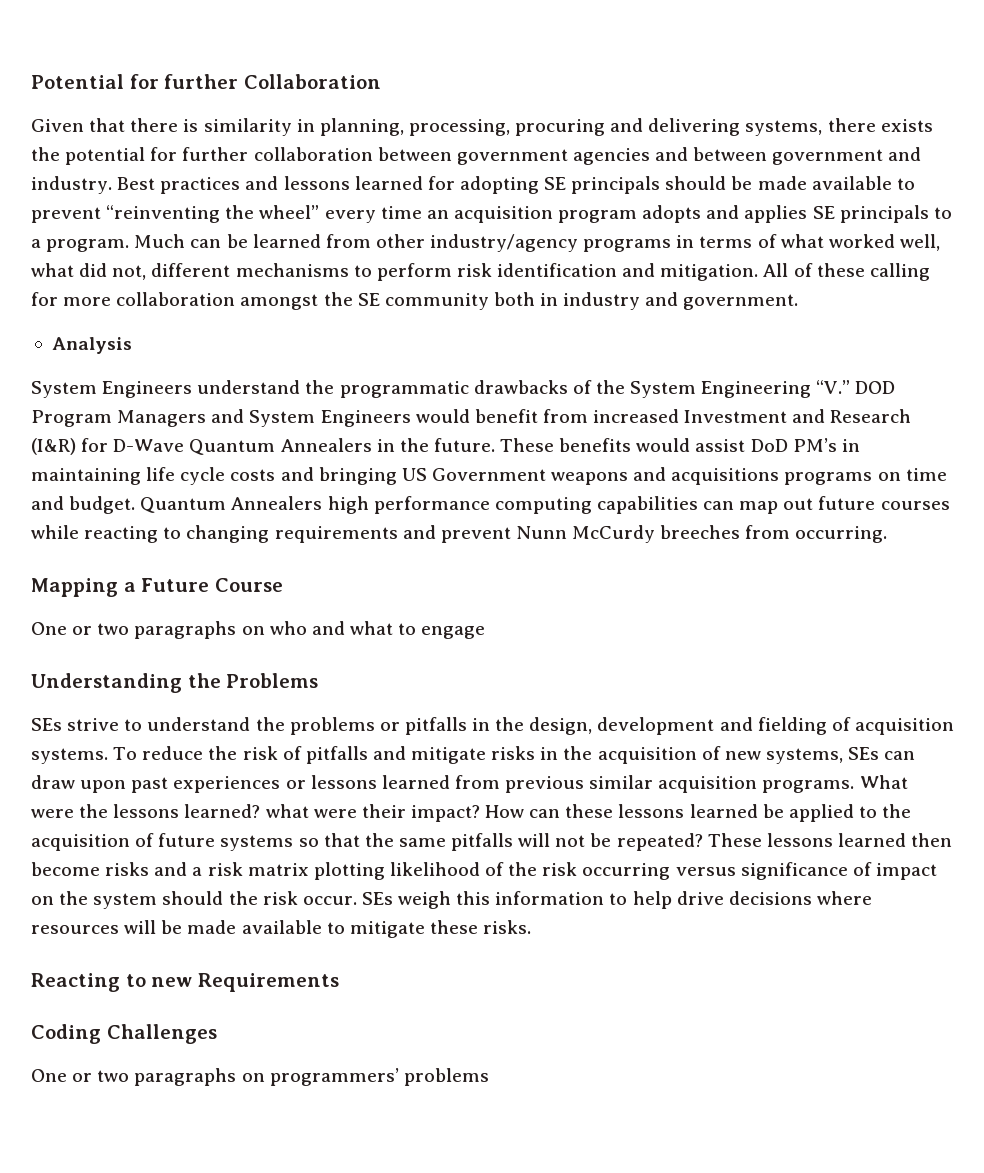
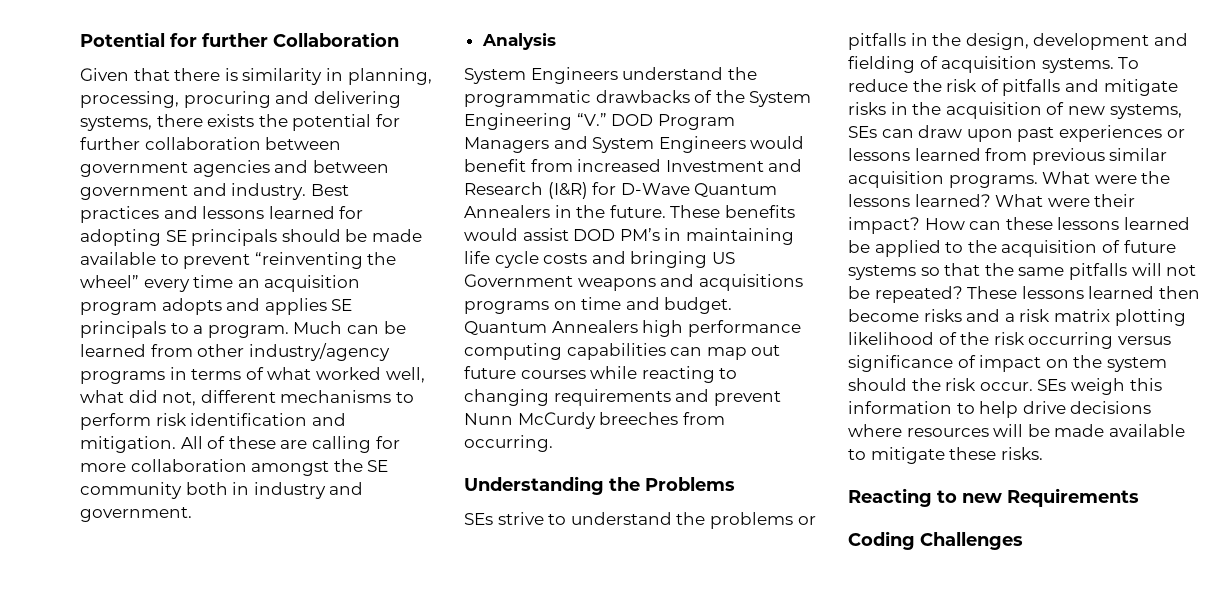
- All of these calling for more collaboration amongst the SE community both in industry and government.
+ All of these are calling for more collaboration amongst the SE community both in industry and government.
- These benefits would assist DoD PM’s in maintaining life cycle costs and bringing US Government weapons and acquisitions programs on time and budget.
+ These benefits would assist DOD PM’s in maintaining life cycle costs and bringing US Government weapons and acquisitions programs on time and budget.
- Mapping a Future Course
- One or two paragraphs on who and what to engage
- What were the lessons learned? what were their impact?
+ What were the lessons learned? What were their impact?
- One or two paragraphs on programmers’ problems

